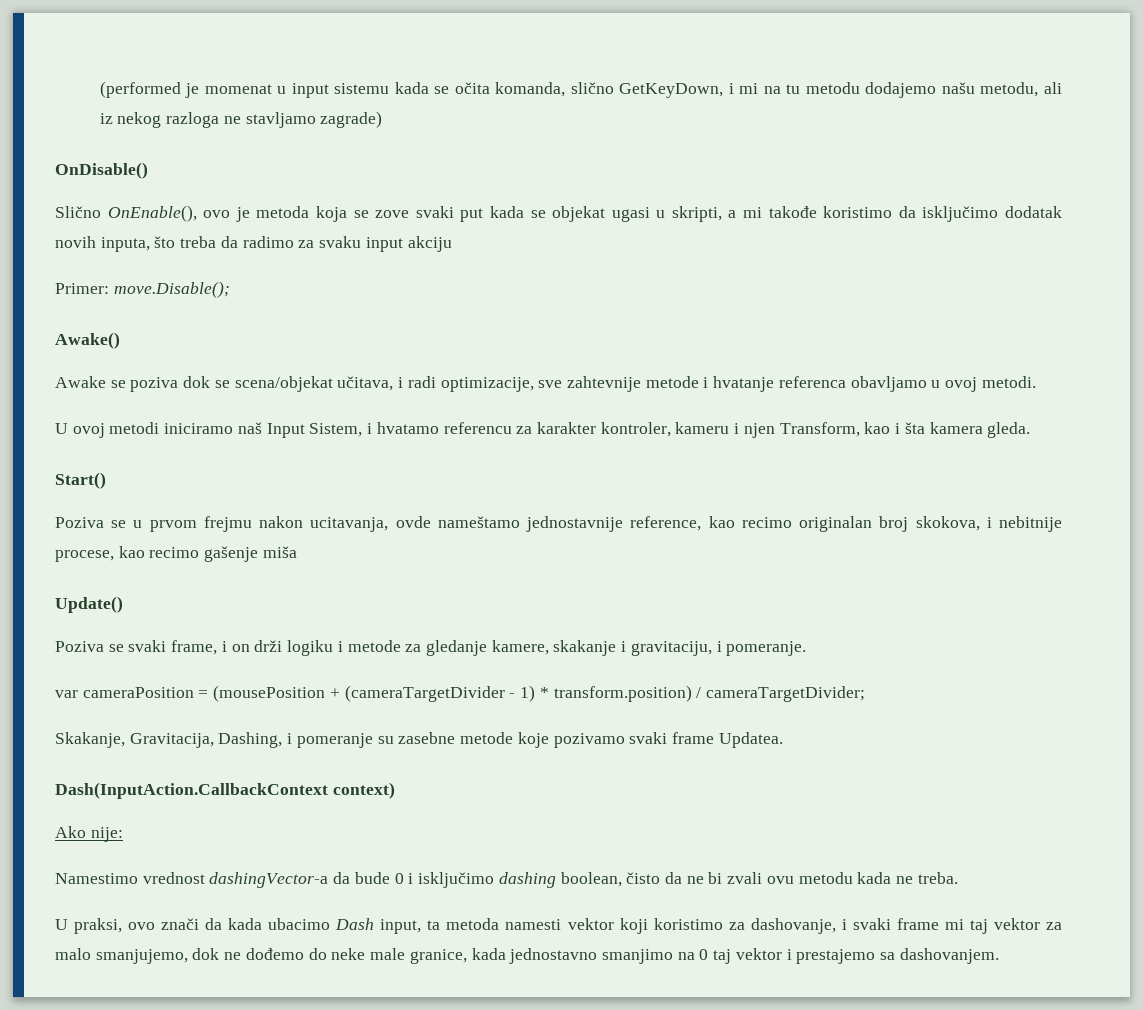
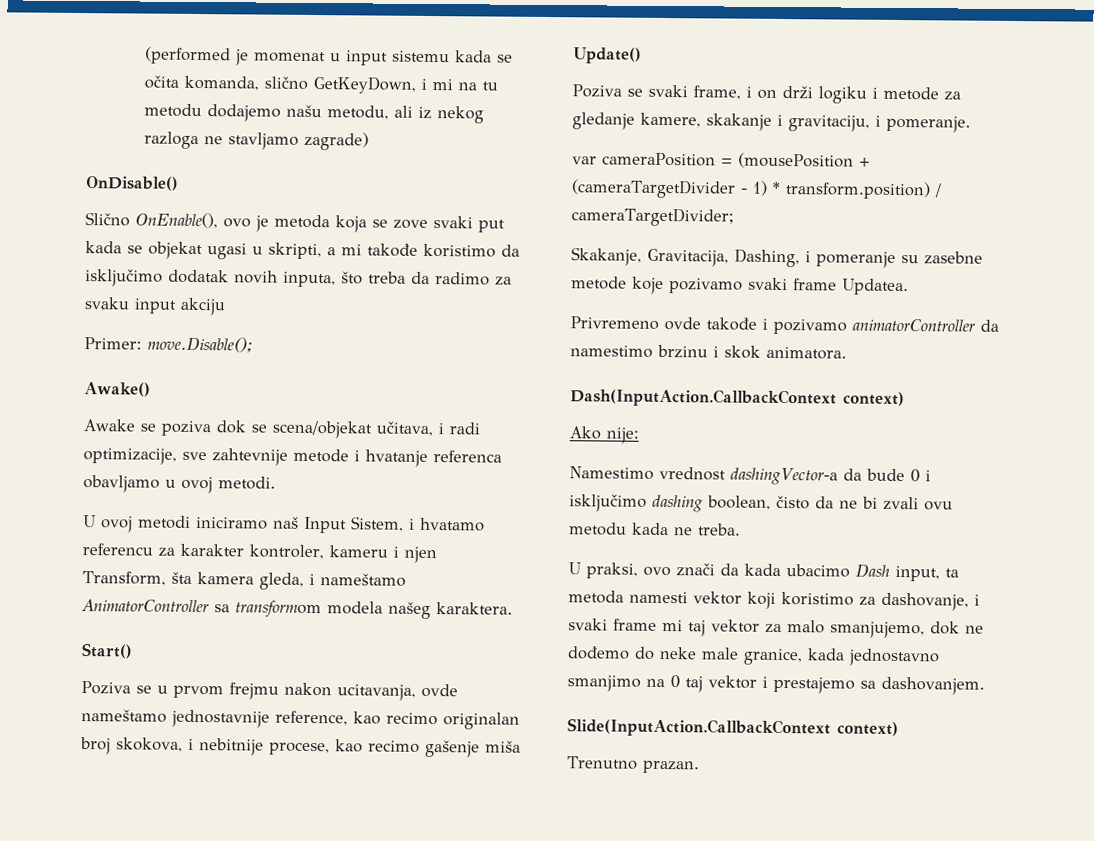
- U ovoj metodi iniciramo naš Input Sistem, i hvatamo referencu za karakter kontroler, kameru i njen Transform, kao i šta kamera gleda.
+ U ovoj metodi iniciramo naš Input Sistem, i hvatamo referencu za karakter kontroler, kameru i njen Transform, šta kamera gleda, i nameštamo AnimatorController sa transformom modela našeg karaktera.
+ Privremeno ovde takođe i pozivamo animatorController da namestimo brzinu i skok animatora.
+ Slide(InputAction.CallbackContext context)
+ Trenutno prazan.

